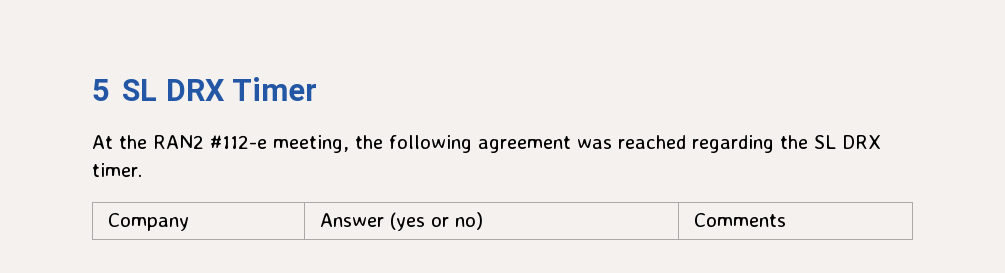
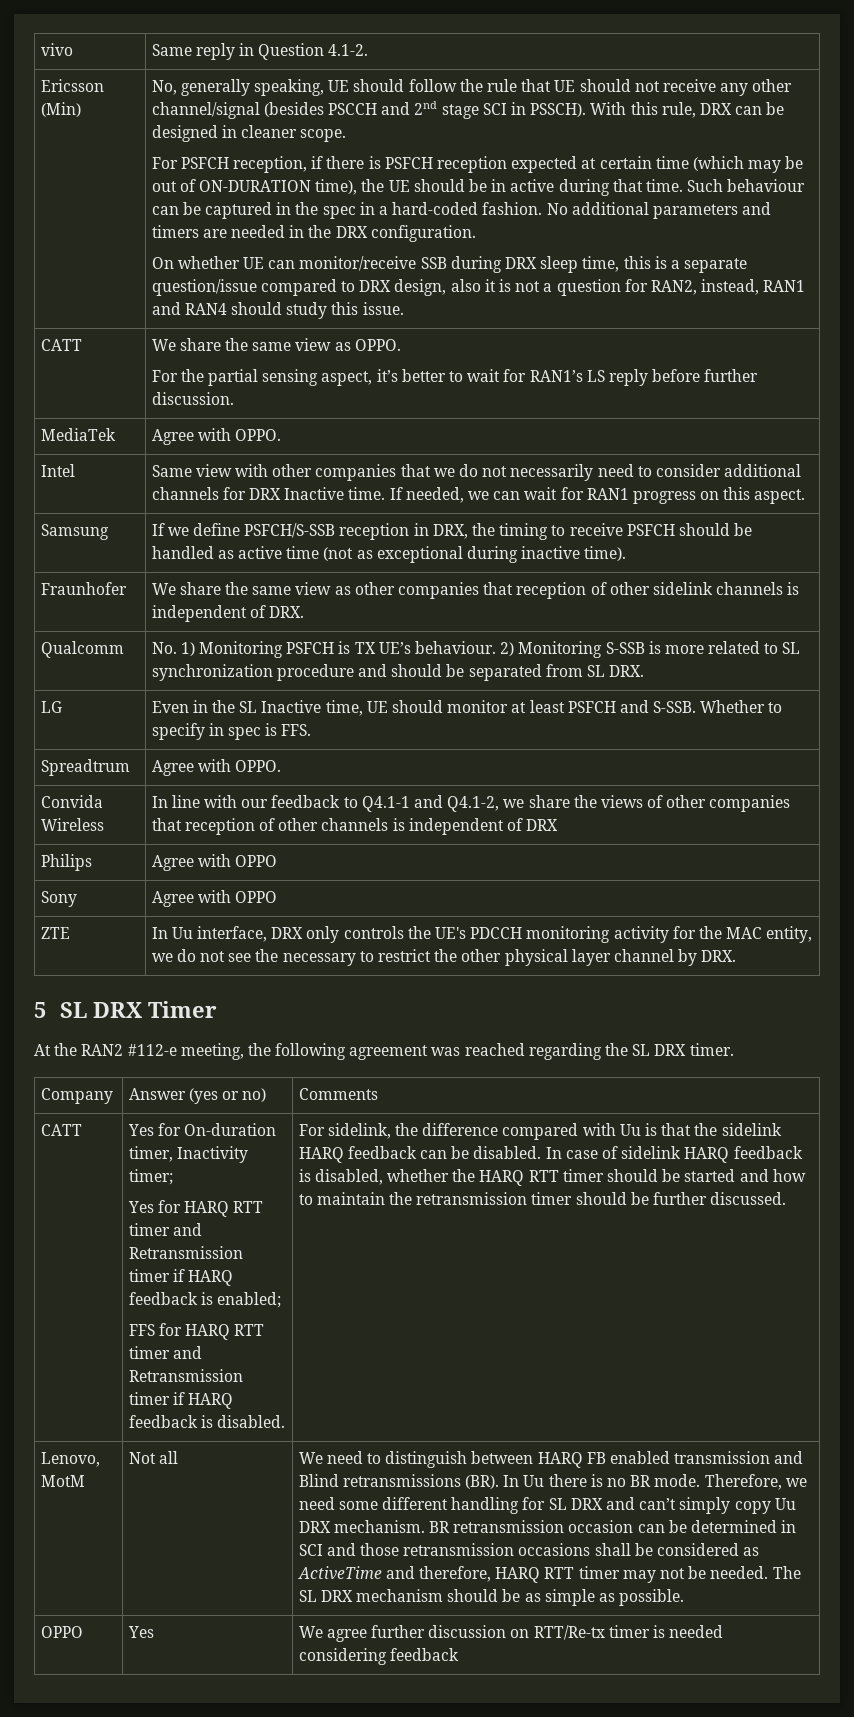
+ vivo | Same reply in Question 4.1-2.
+ Ericsson (Min) | No, generally speaking, UE should follow the rule that UE should not receive any other channel/signal (besides PSCCH and 2nd stage SCI in PSSCH). With this rule, DRX can be designed in cleaner scope.
+ For PSFCH reception, if there is PSFCH reception expected at certain time (which may be out of ON-DURATION time), the UE should be in active during that time. Such behaviour can be captured in the spec in a hard-coded fashion. No additional parameters and timers are needed in the DRX configuration.
+ On whether UE can monitor/receive SSB during DRX sleep time, this is a separate question/issue compared to DRX design, also it is not a question for RAN2, instead, RAN1 and RAN4 should study this issue.
+ CATT | We share the same view as OPPO.
+ For the partial sensing aspect, it’s better to wait for RAN1’s LS reply before further discussion.
+ MediaTek | Agree with OPPO.
+ Intel | Same view with other companies that we do not necessarily need to consider additional channels for DRX Inactive time. If needed, we can wait for RAN1 progress on this aspect.
+ Samsung | If we define PSFCH/S-SSB reception in DRX, the timing to receive PSFCH should be handled as active time (not as exceptional during inactive time).
+ Fraunhofer | We share the same view as other companies that reception of other sidelink channels is independent of DRX.
+ Qualcomm | No. 1) Monitoring PSFCH is TX UE’s behaviour. 2) Monitoring S-SSB is more related to SL synchronization procedure and should be separated from SL DRX.
+ LG | Even in the SL Inactive time, UE should monitor at least PSFCH and S-SSB. Whether to specify in spec is FFS.
+ Spreadtrum | Agree with OPPO.
+ Convida Wireless | In line with our feedback to Q4.1-1 and Q4.1-2, we share the views of other companies that reception of other channels is independent of DRX
+ Philips | Agree with OPPO
+ Sony | Agree with OPPO
+ ZTE | In Uu interface, DRX only controls the UE's PDCCH monitoring activity for the MAC entity, we do not see the necessary to restrict the other physical layer channel by DRX.
+ CATT | Yes for On-duration timer, Inactivity timer;
+ Yes for HARQ RTT timer and Retransmission timer if HARQ feedback is enabled;
+ FFS for HARQ RTT timer and Retransmission timer if HARQ feedback is disabled. | For sidelink, the difference compared with Uu is that the sidelink HARQ feedback can be disabled. In case of sidelink HARQ feedback is disabled, whether the HARQ RTT timer should be started and how to maintain the retransmission timer should be further discussed.
+ Lenovo, MotM | Not all | We need to distinguish between HARQ FB enabled transmission and Blind retransmissions (BR). In Uu there is no BR mode. Therefore, we need some different handling for SL DRX and can’t simply copy Uu DRX mechanism. BR retransmission occasion can be determined in SCI and those retransmission occasions shall be considered as ActiveTime and therefore, HARQ RTT timer may not be needed. The SL DRX mechanism should be as simple as possible.
+ OPPO | Yes | We agree further discussion on RTT/Re-tx timer is needed considering feedback

